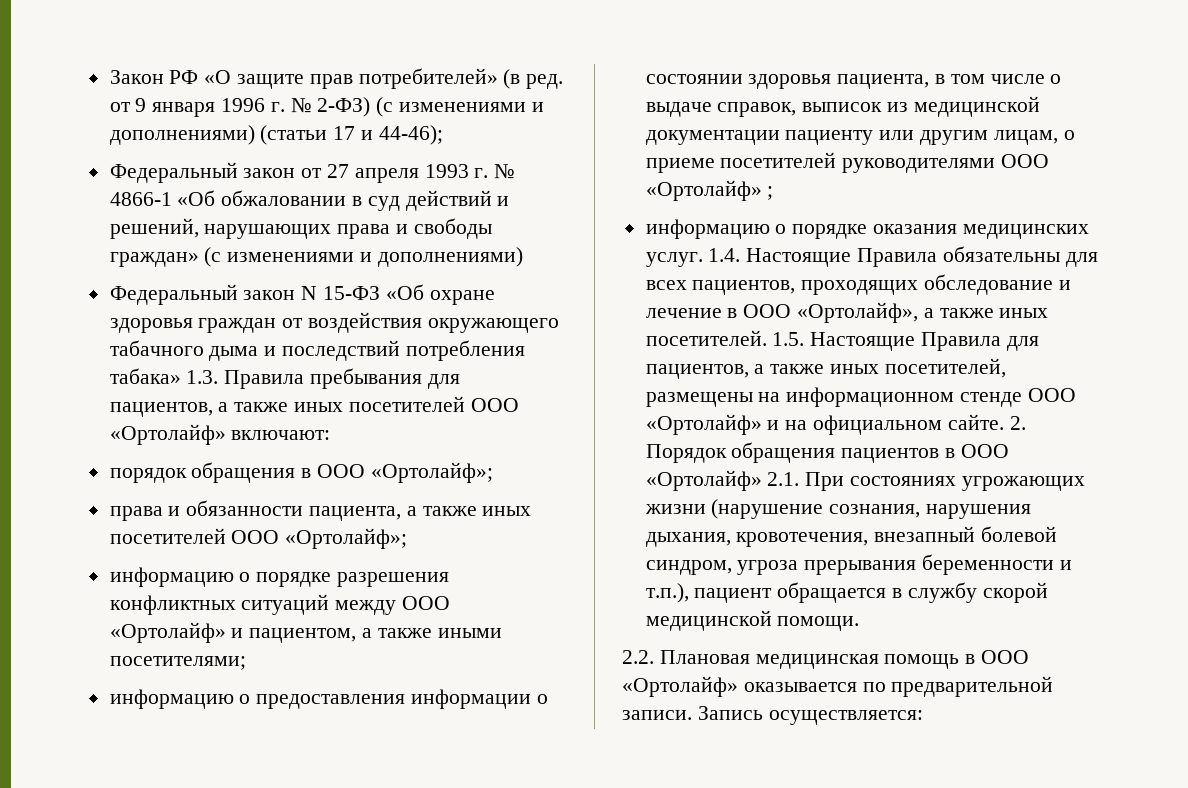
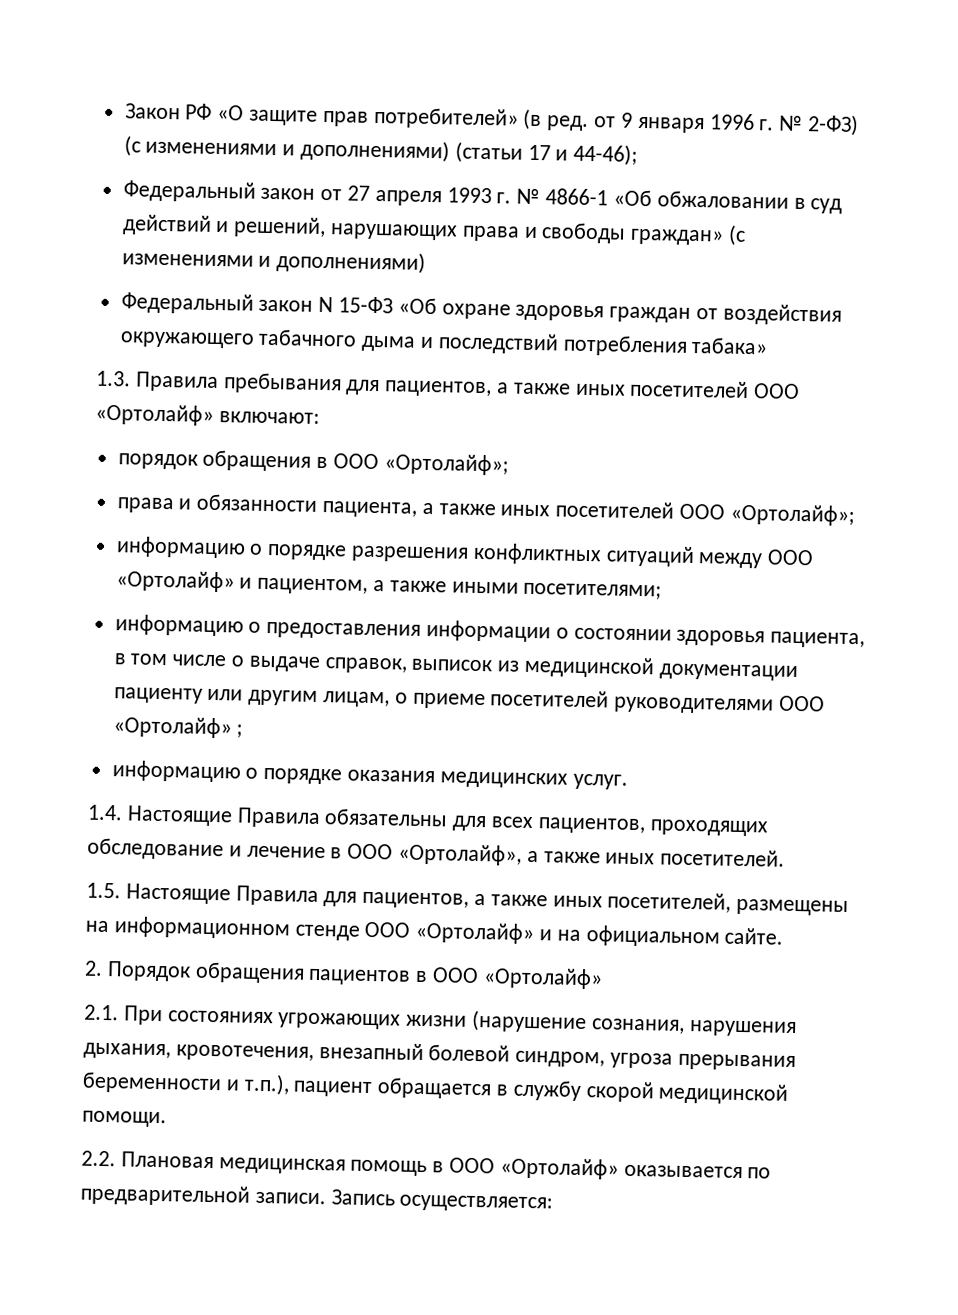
- Федеральный закон N 15-ФЗ «Об охране здоровья граждан от воздействия окружающего табачного дыма и последствий потребления табака» 1.3. Правила пребывания для пациентов, а также иных посетителей ООО «Ортолайф» включают:
+ Федеральный закон N 15-ФЗ «Об охране здоровья граждан от воздействия окружающего табачного дыма и последствий потребления табака»
+ 1.3. Правила пребывания для пациентов, а также иных посетителей ООО «Ортолайф» включают:
- информацию о порядке оказания медицинских услуг. 1.4. Настоящие Правила обязательны для всех пациентов, проходящих обследование и лечение в ООО «Ортолайф», а также иных посетителей. 1.5. Настоящие Правила для пациентов, а также иных посетителей, размещены на информационном стенде ООО «Ортолайф» и на официальном сайте. 2. Порядок обращения пациентов в ООО «Ортолайф» 2.1. При состояниях угрожающих жизни (нарушение сознания, нарушения дыхания, кровотечения, внезапный болевой синдром, угроза прерывания беременности и т.п.), пациент обращается в службу скорой медицинской помощи.
+ информацию о порядке оказания медицинских услуг.
+ 1.4. Настоящие Правила обязательны для всех пациентов, проходящих обследование и лечение в ООО «Ортолайф», а также иных посетителей.
+ 1.5. Настоящие Правила для пациентов, а также иных посетителей, размещены на информационном стенде ООО «Ортолайф» и на официальном сайте.
+ 2. Порядок обращения пациентов в ООО «Ортолайф»
+ 2.1. При состояниях угрожающих жизни (нарушение сознания, нарушения дыхания, кровотечения, внезапный болевой синдром, угроза прерывания беременности и т.п.), пациент обращается в службу скорой медицинской помощи.

